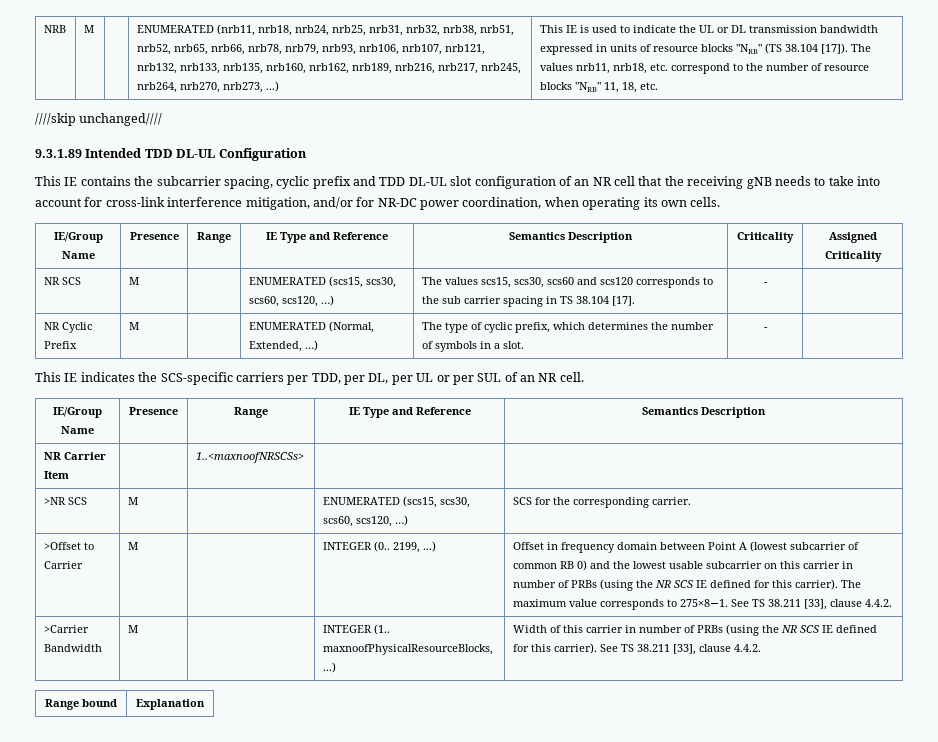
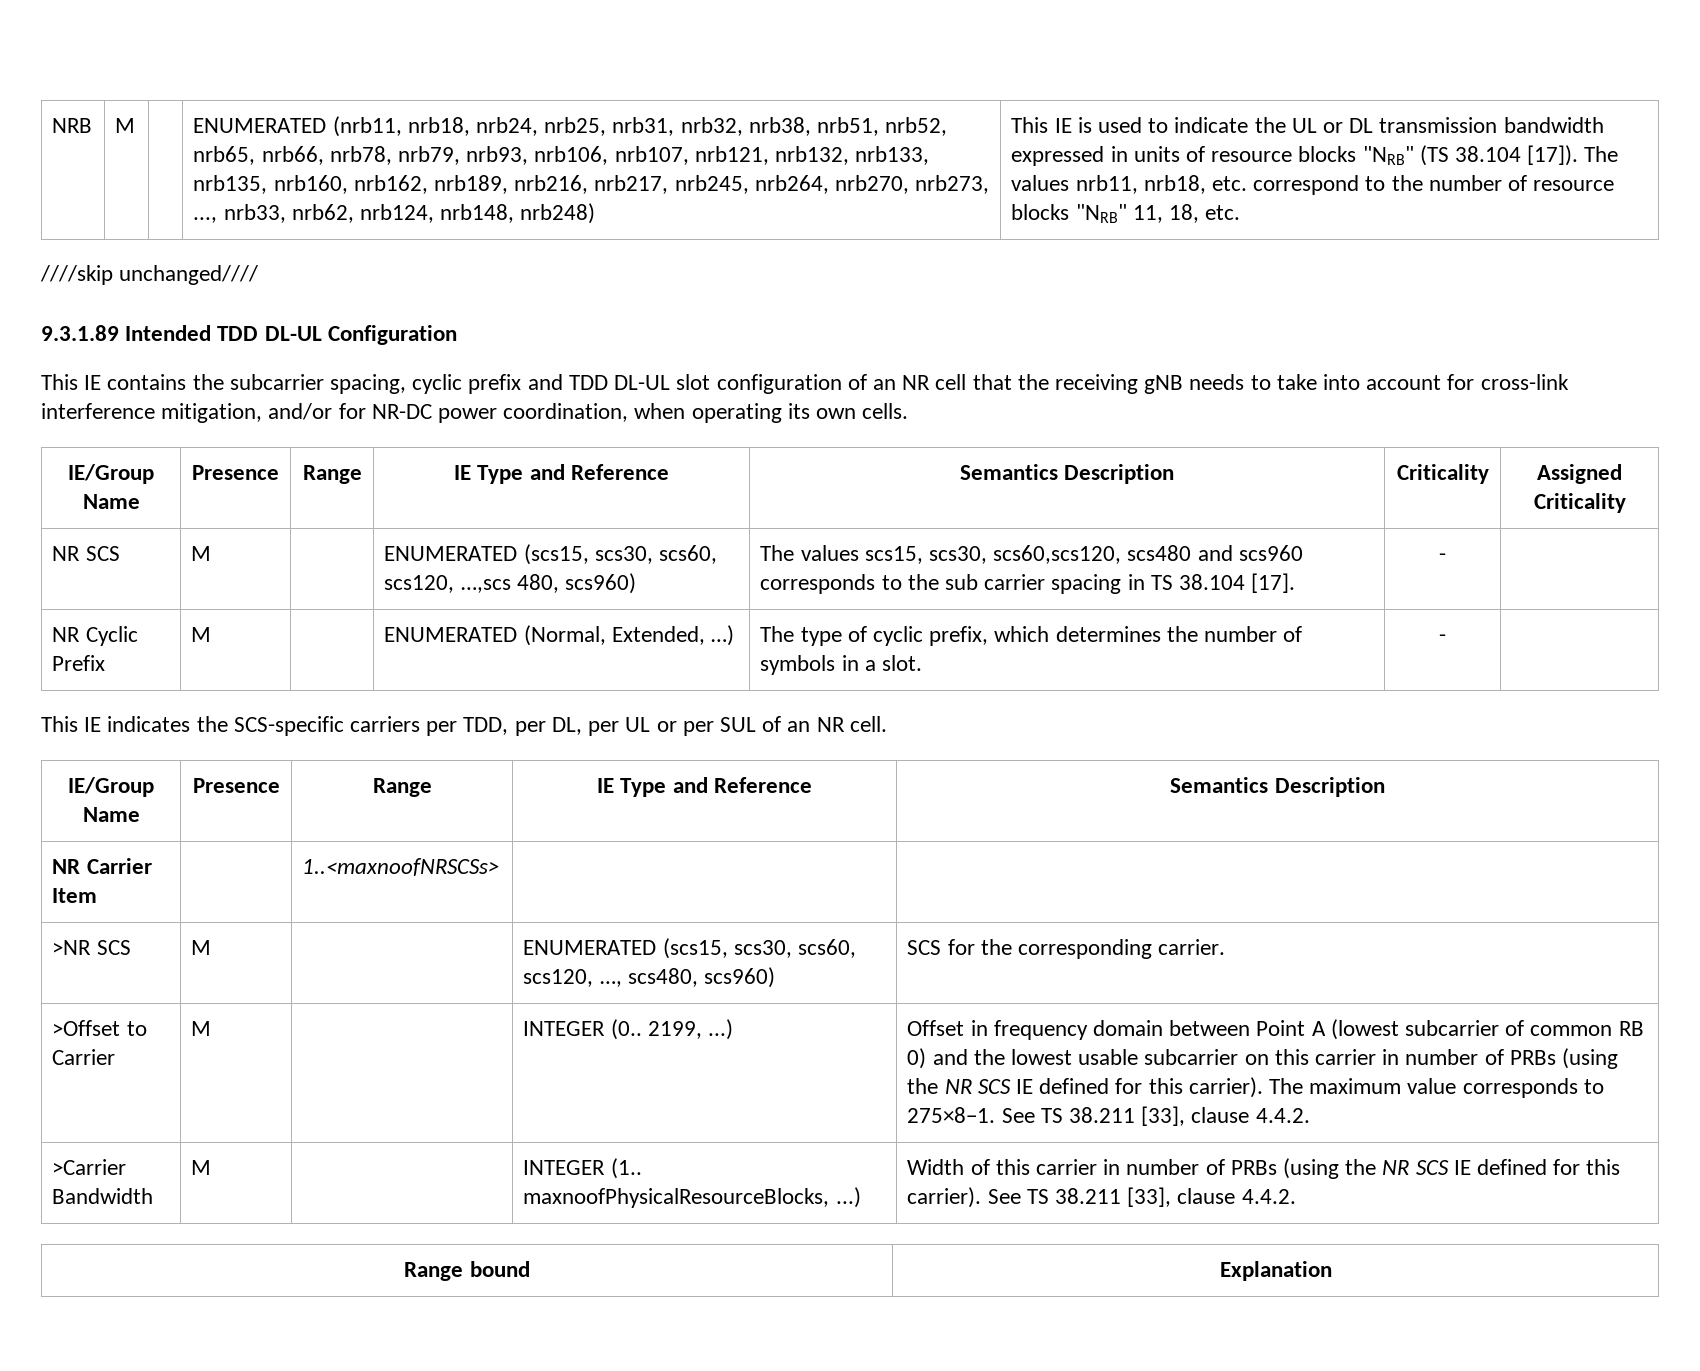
- ENUMERATED (nrb11, nrb18, nrb24, nrb25, nrb31, nrb32, nrb38, nrb51, nrb52, nrb65, nrb66, nrb78, nrb79, nrb93, nrb106, nrb107, nrb121, nrb132, nrb133, nrb135, nrb160, nrb162, nrb189, nrb216, nrb217, nrb245, nrb264, nrb270, nrb273, ...)
+ ENUMERATED (nrb11, nrb18, nrb24, nrb25, nrb31, nrb32, nrb38, nrb51, nrb52, nrb65, nrb66, nrb78, nrb79, nrb93, nrb106, nrb107, nrb121, nrb132, nrb133, nrb135, nrb160, nrb162, nrb189, nrb216, nrb217, nrb245, nrb264, nrb270, nrb273, ..., nrb33, nrb62, nrb124, nrb148, nrb248)
- NR SCS | M | | ENUMERATED (scs15, scs30, scs60, scs120, …) | The values scs15, scs30, scs60 and scs120 corresponds to the sub carrier spacing in TS 38.104 [17]. | - |
+ NR SCS | M | | ENUMERATED (scs15, scs30, scs60, scs120, …,scs 480, scs960) | The values scs15, scs30, scs60,scs120, scs480 and scs960 corresponds to the sub carrier spacing in TS 38.104 [17]. | - |
- >NR SCS | M | | ENUMERATED (scs15, scs30, scs60, scs120, …) | SCS for the corresponding carrier.
+ >NR SCS | M | | ENUMERATED (scs15, scs30, scs60, scs120, …, scs480, scs960) | SCS for the corresponding carrier.

